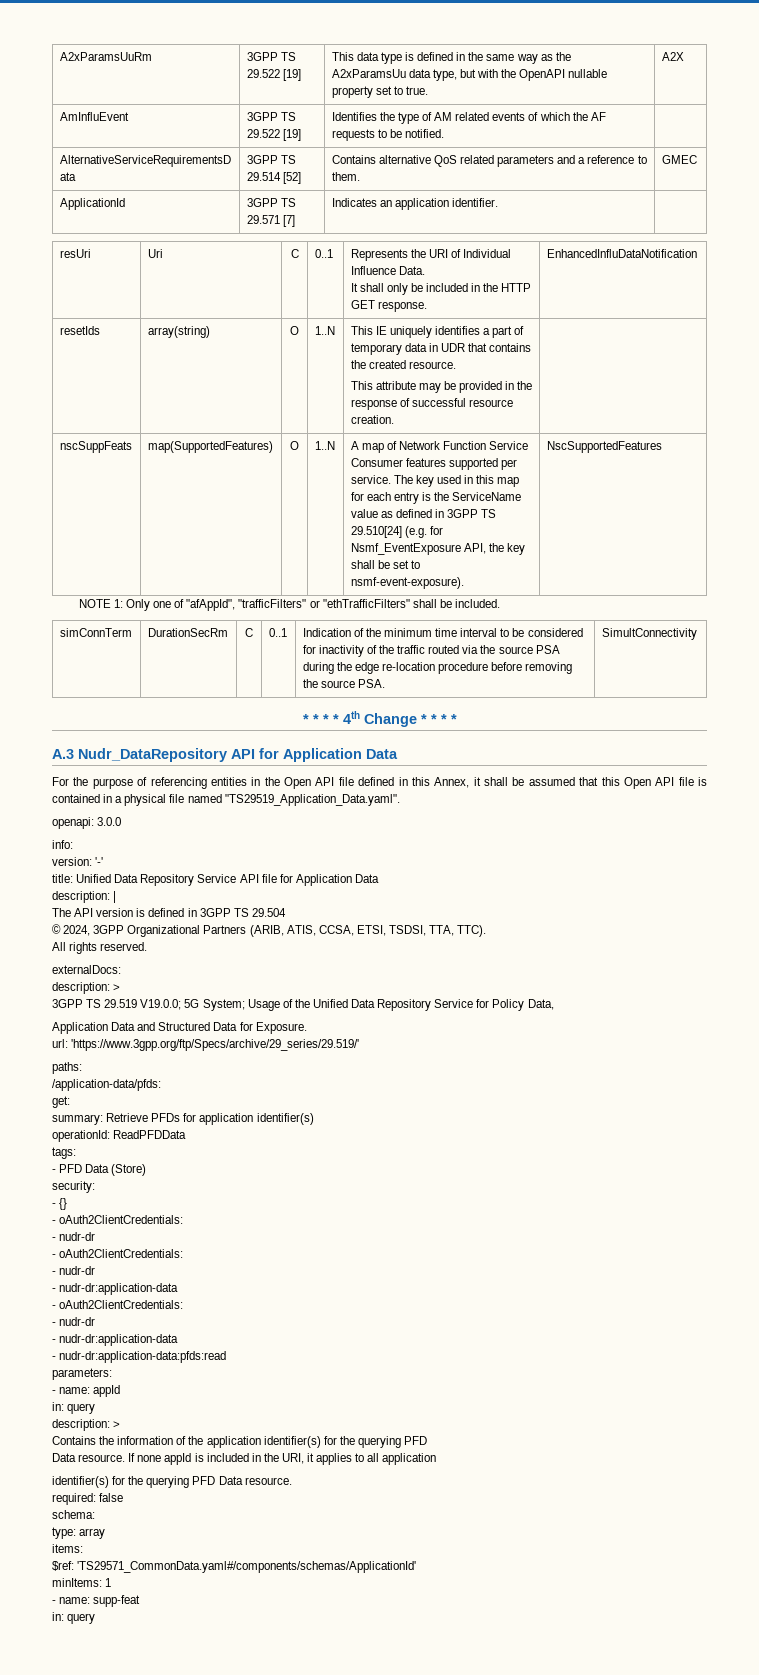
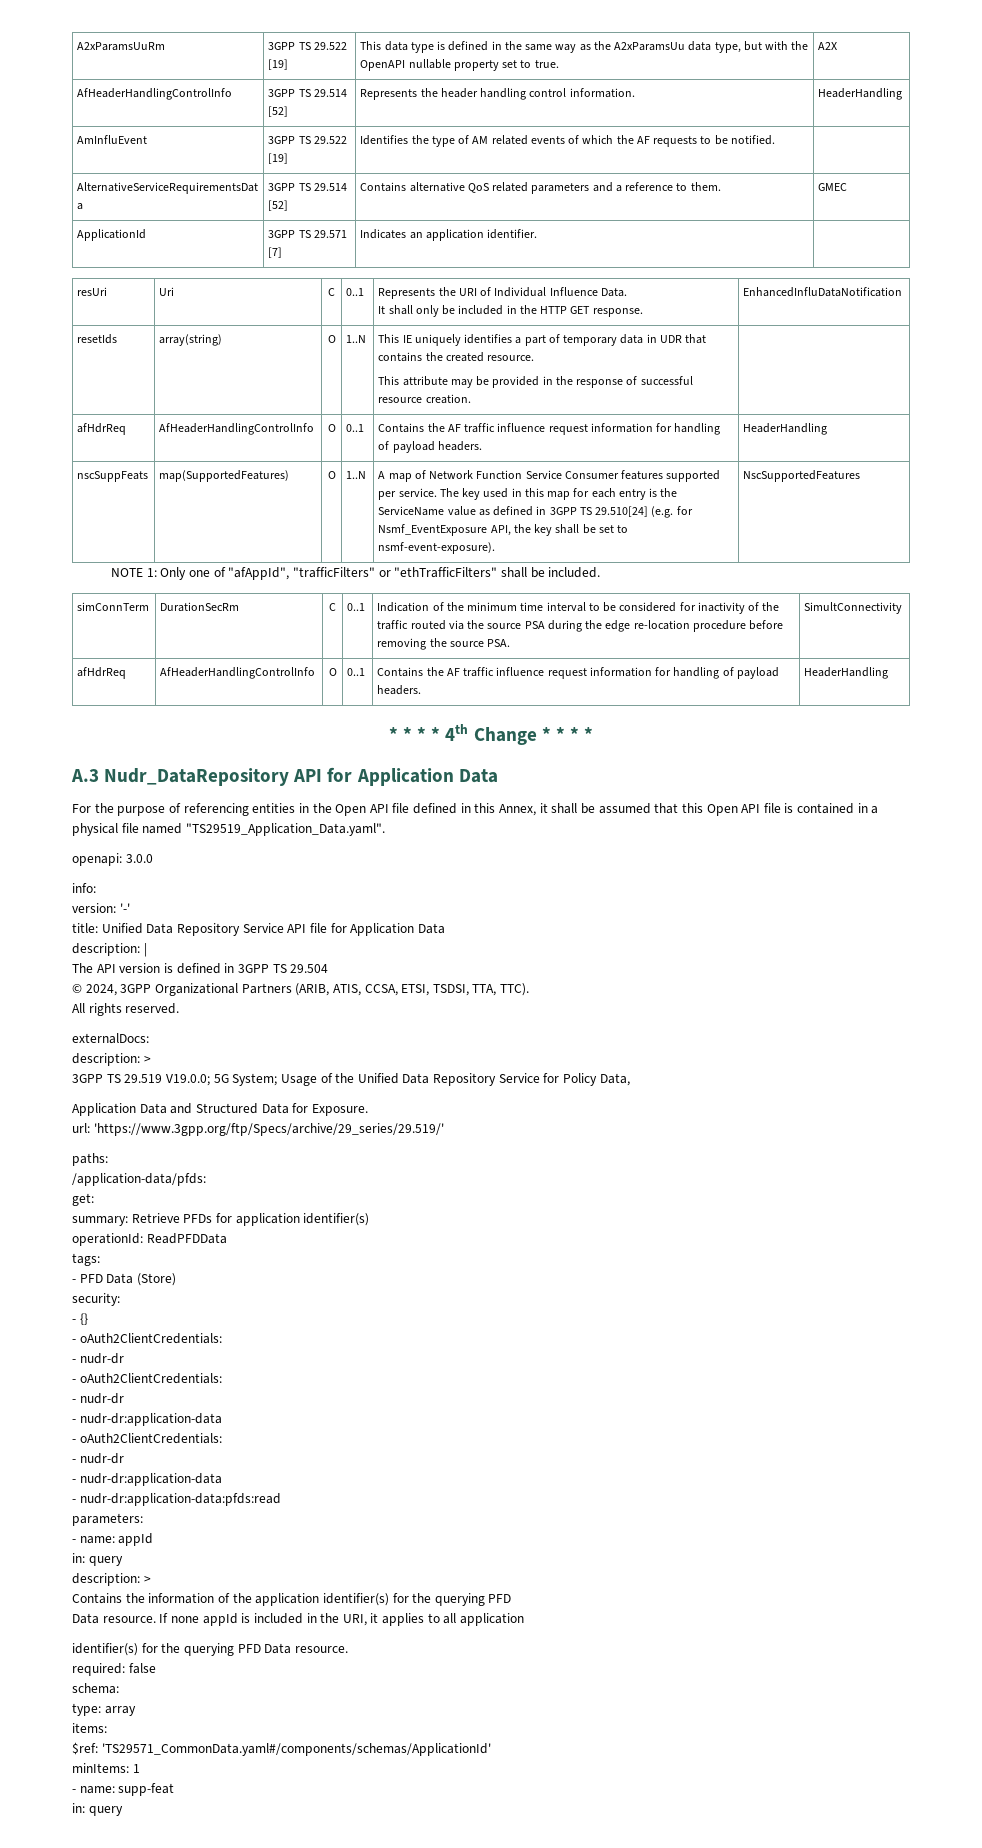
+ AfHeaderHandlingControlInfo | 3GPP TS 29.514 [52] | Represents the header handling control information. | HeaderHandling
  resetIds | array(string) | O | 1..N | This IE uniquely identifies a part of temporary data in UDR that contains the created resource.
  This attribute may be provided in the response of successful resource creation. |
+ afHdrReq | AfHeaderHandlingControlInfo | O | 0..1 | Contains the AF traffic influence request information for handling of payload headers. | HeaderHandling
  simConnTerm | DurationSecRm | C | 0..1 | Indication of the minimum time interval to be considered for inactivity of the traffic routed via the source PSA during the edge re-location procedure before removing the source PSA. | SimultConnectivity
+ afHdrReq | AfHeaderHandlingControlInfo | O | 0..1 | Contains the AF traffic influence request information for handling of payload headers. | HeaderHandling

